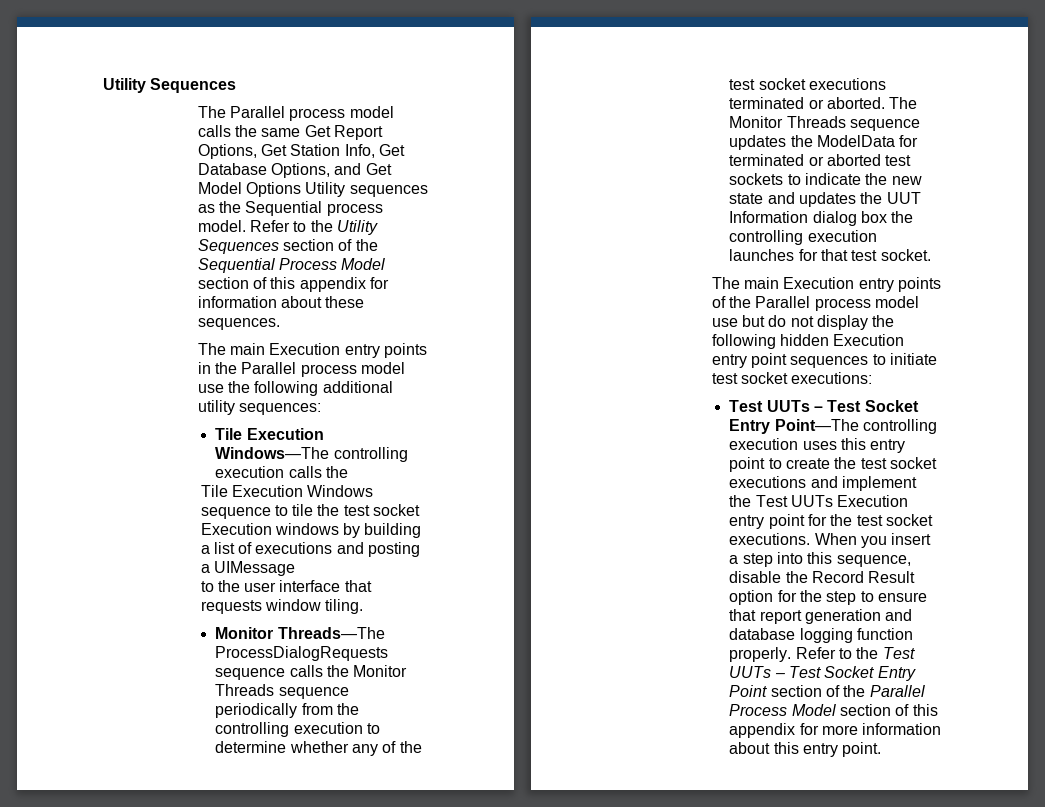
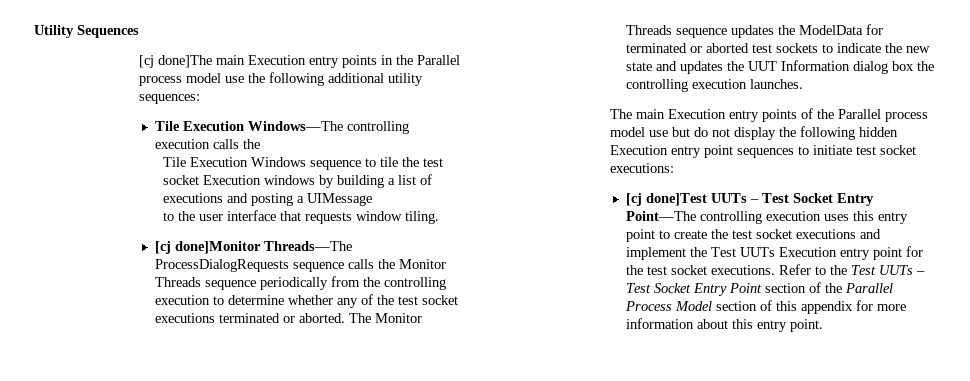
- The Parallel process model calls the same Get Report Options, Get Station Info, Get Database Options, and Get Model Options Utility sequences as the Sequential process model. Refer to the Utility Sequences section of the Sequential Process Model section of this appendix for information about these sequences.
- The main Execution entry points in the Parallel process model use the following additional utility sequences:
+ [cj done]The main Execution entry points in the Parallel process model use the following additional utility sequences:
- Monitor Threads—The ProcessDialogRequests sequence calls the Monitor Threads sequence periodically from the controlling execution to determine whether any of the test socket executions terminated or aborted.
+ [cj done]Monitor Threads—The ProcessDialogRequests sequence calls the Monitor Threads sequence periodically from the controlling execution to determine whether any of the test socket executions terminated or aborted.
- The Monitor Threads sequence updates the ModelData for terminated or aborted test sockets to indicate the new state and updates the UUT Information dialog box the controlling execution launches for that test socket.
+ The Monitor Threads sequence updates the ModelData for terminated or aborted test sockets to indicate the new state and updates the UUT Information dialog box the controlling execution launches.
- Test UUTs – Test Socket Entry Point—The controlling execution uses this entry point to create the test socket executions and implement the Test UUTs Execution entry point for the test socket executions.
+ [cj done]Test UUTs – Test Socket Entry Point—The controlling execution uses this entry point to create the test socket executions and implement the Test UUTs Execution entry point for the test socket executions.
- When you insert a step into this sequence, disable the Record Result option for the step to ensure that report generation and database logging function properly.

